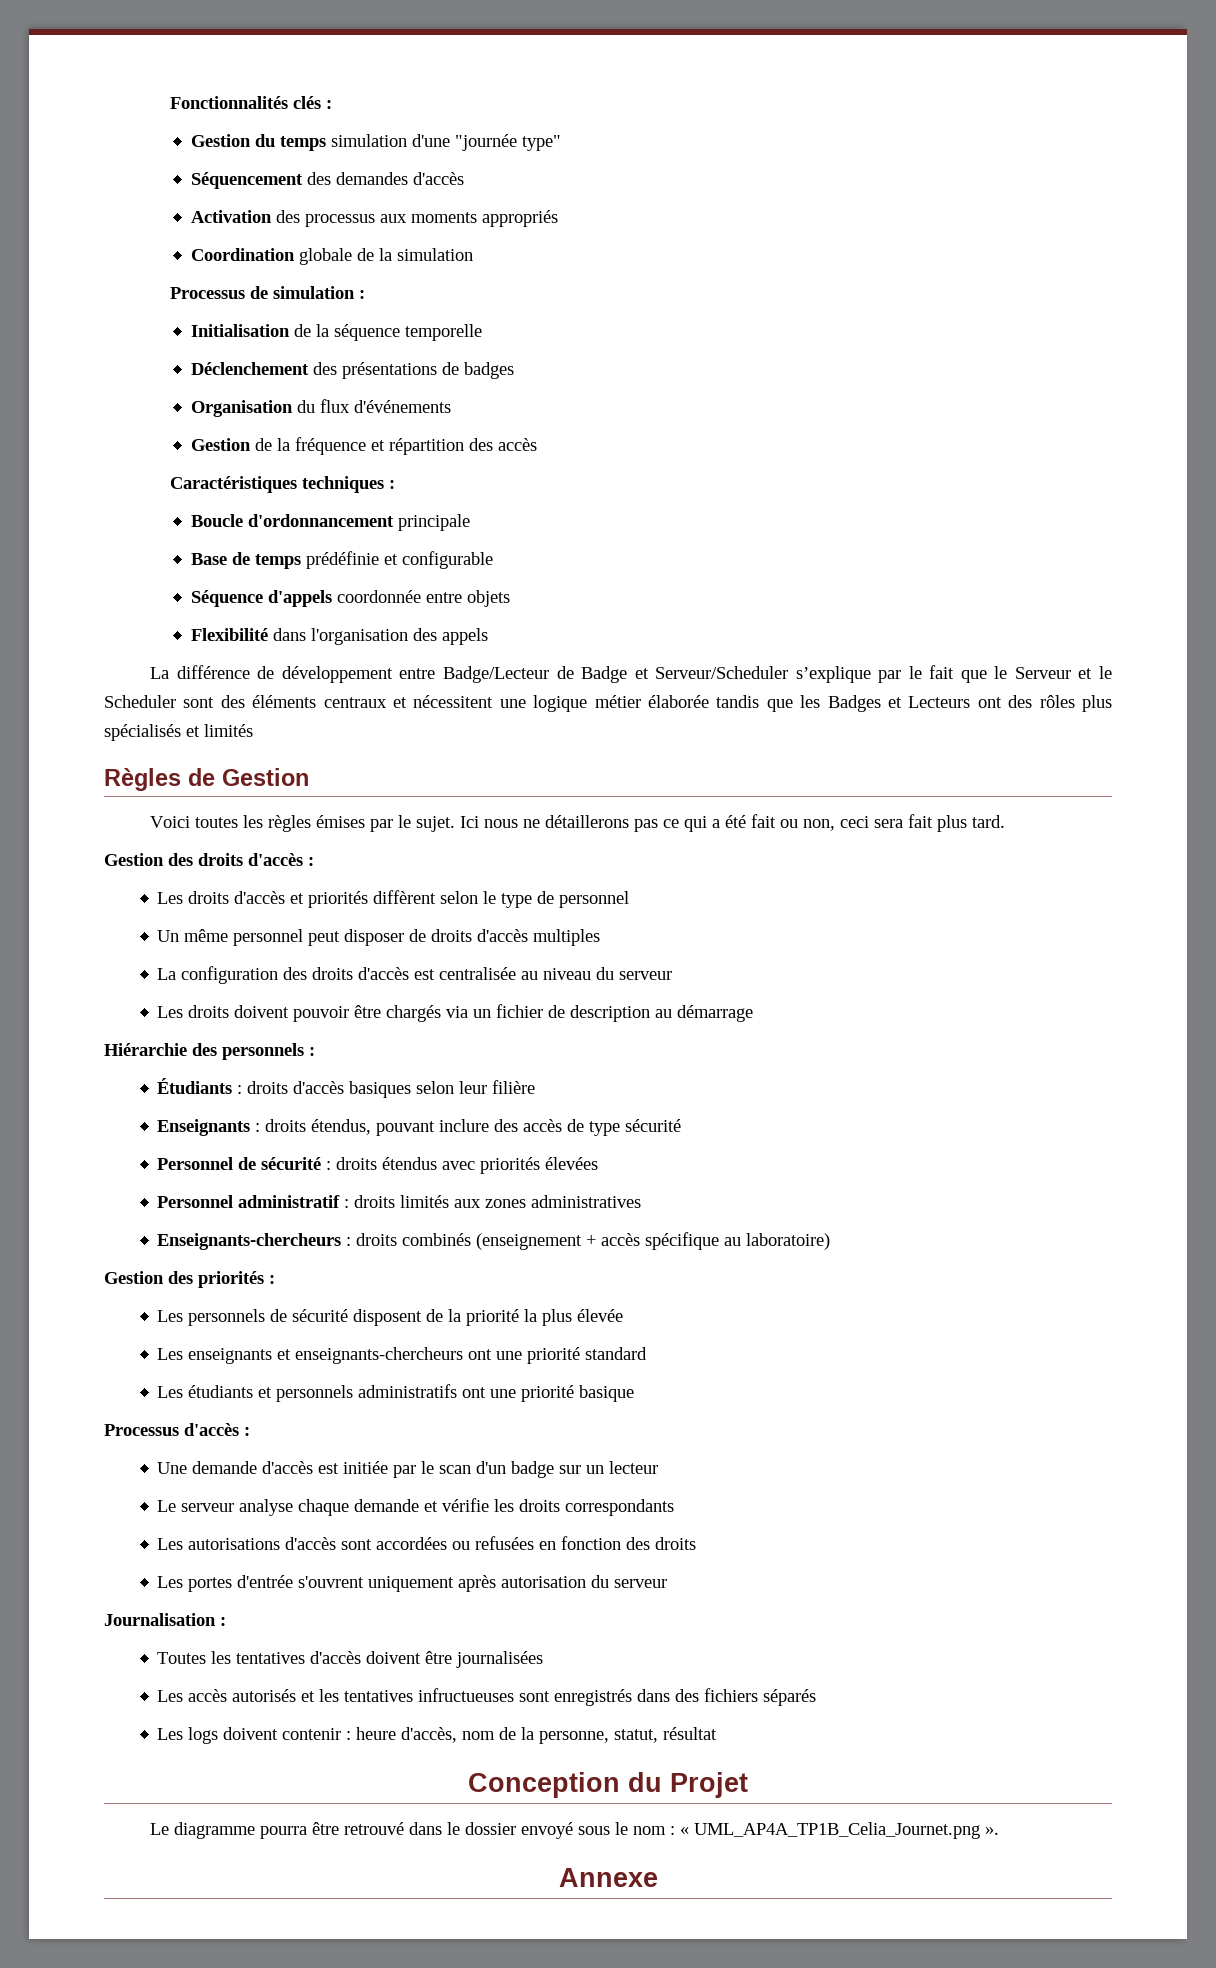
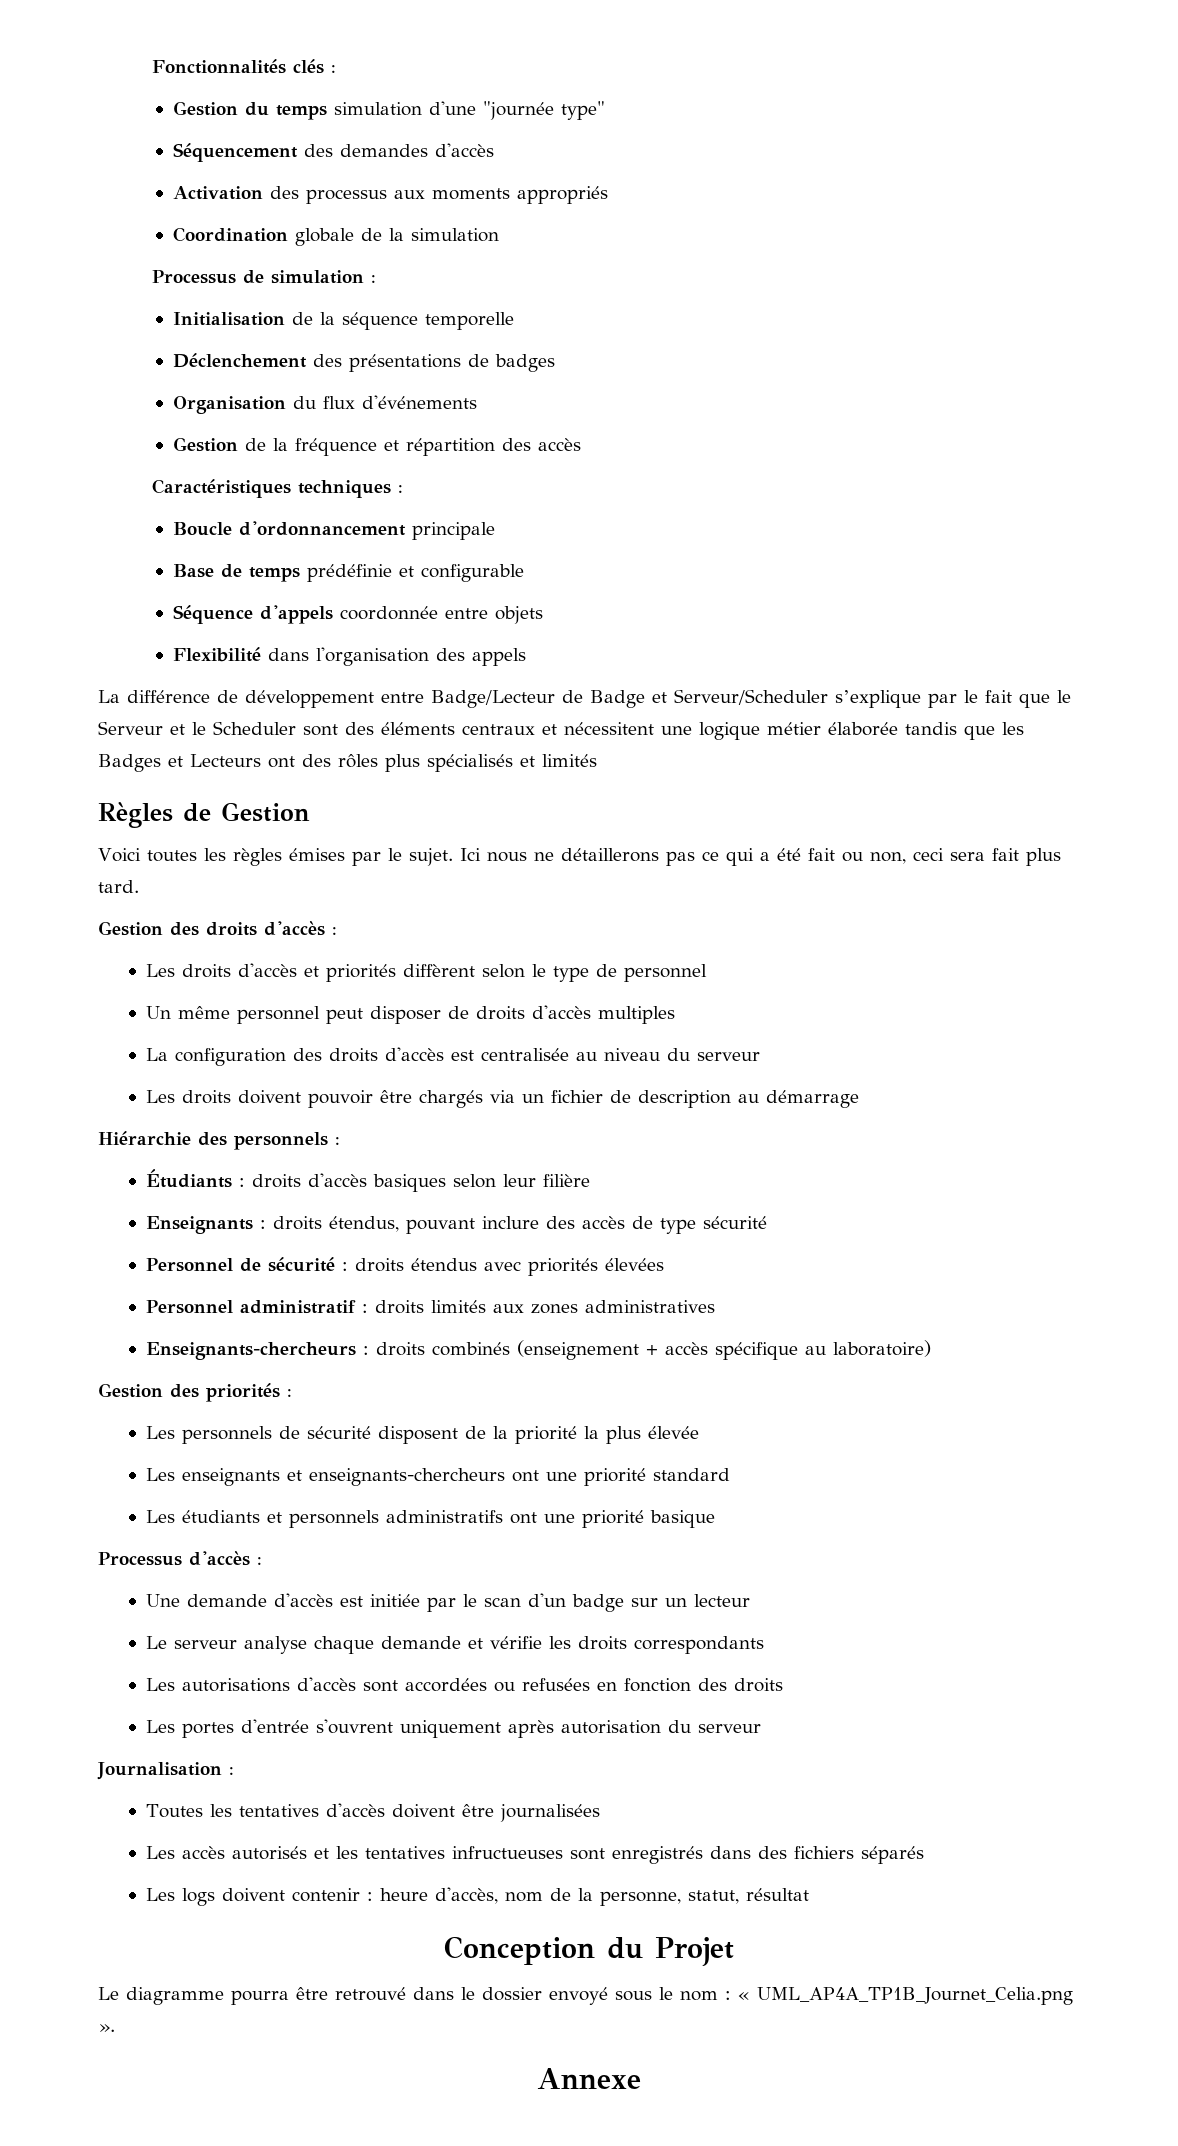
- Le diagramme pourra être retrouvé dans le dossier envoyé sous le nom : « UML_AP4A_TP1B_Celia_Journet.png ».
+ Le diagramme pourra être retrouvé dans le dossier envoyé sous le nom : « UML_AP4A_TP1B_Journet_Celia.png ».

